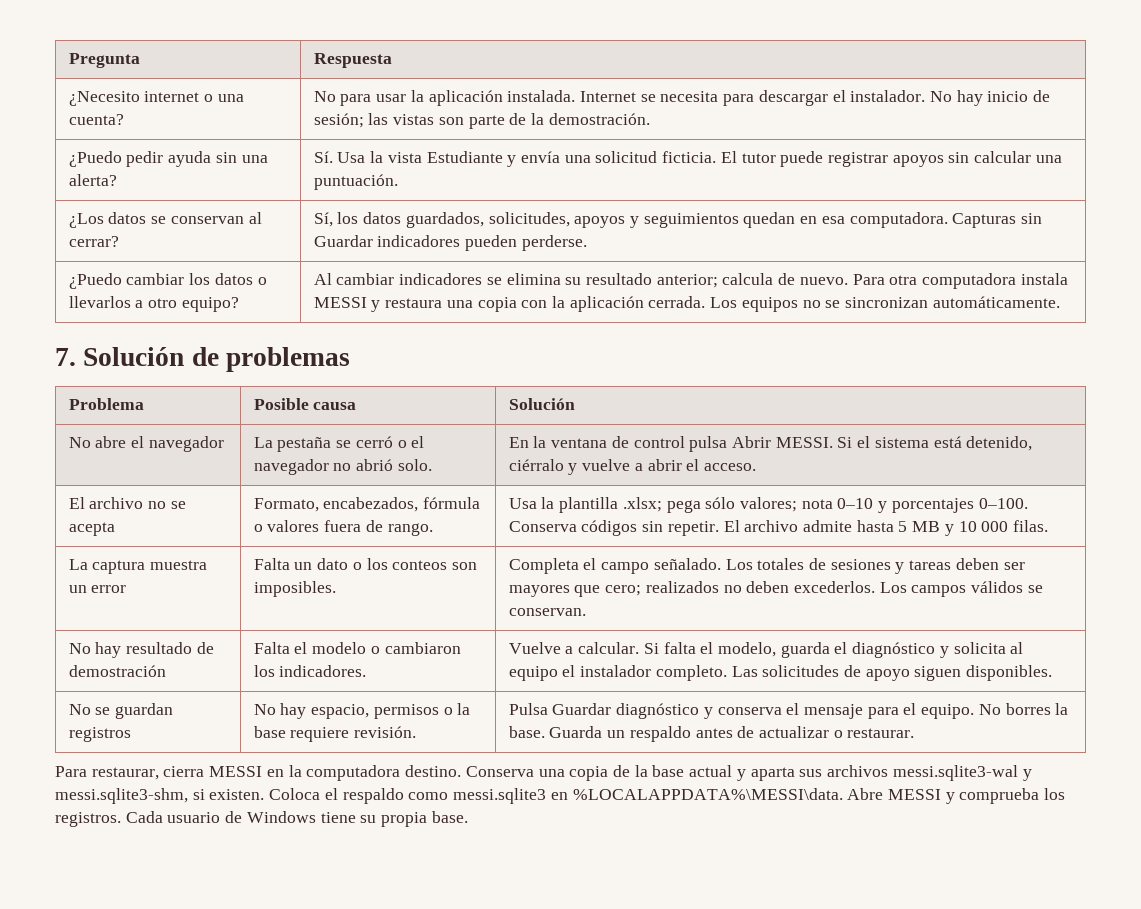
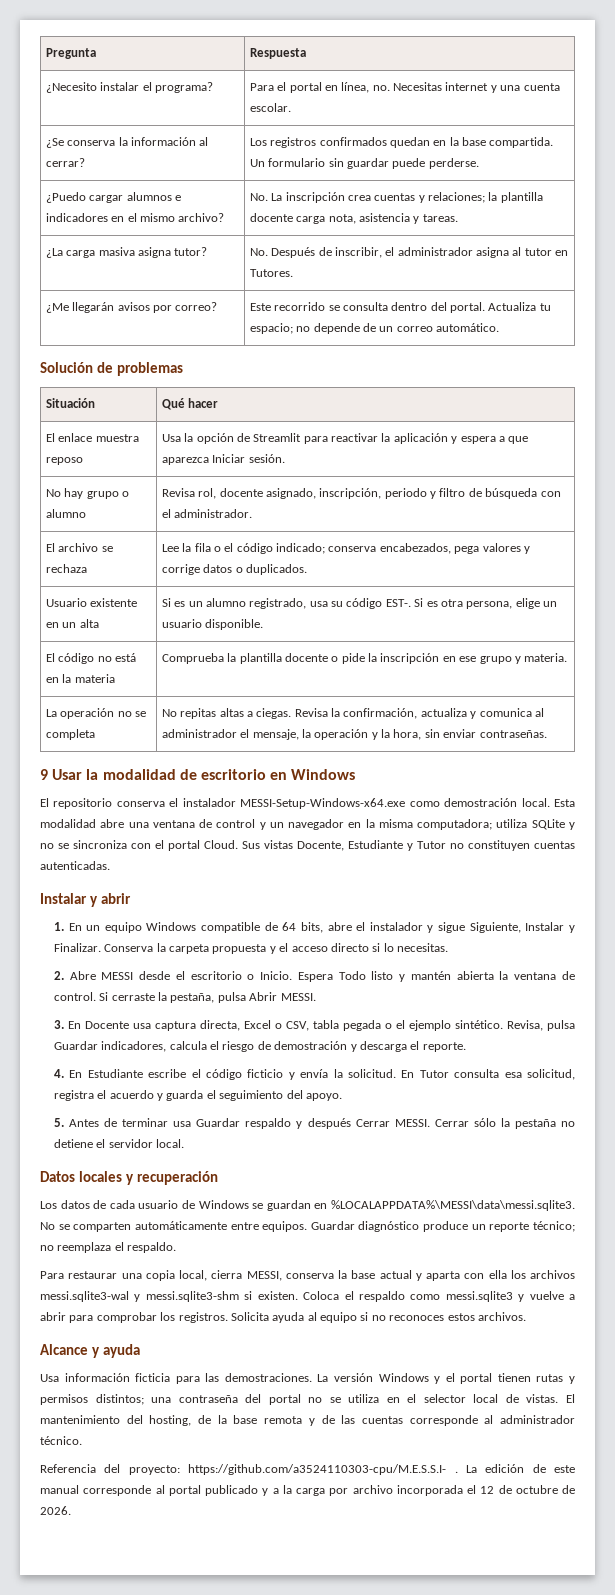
- ¿Necesito internet o una cuenta? | No para usar la aplicación instalada. Internet se necesita para descargar el instalador. No hay inicio de sesión; las vistas son parte de la demostración.
- ¿Puedo pedir ayuda sin una alerta? | Sí. Usa la vista Estudiante y envía una solicitud ficticia. El tutor puede registrar apoyos sin calcular una puntuación.
- ¿Los datos se conservan al cerrar? | Sí, los datos guardados, solicitudes, apoyos y seguimientos quedan en esa computadora. Capturas sin Guardar indicadores pueden perderse.
- ¿Puedo cambiar los datos o llevarlos a otro equipo? | Al cambiar indicadores se elimina su resultado anterior; calcula de nuevo. Para otra computadora instala MESSI y restaura una copia con la aplicación cerrada. Los equipos no se sincronizan automáticamente.
- 7. Solución de problemas
- Problema | Posible causa | Solución
- No abre el navegador | La pestaña se cerró o el navegador no abrió solo. | En la ventana de control pulsa Abrir MESSI. Si el sistema está detenido, ciérralo y vuelve a abrir el acceso.
- El archivo no se acepta | Formato, encabezados, fórmula o valores fuera de rango. | Usa la plantilla .xlsx; pega sólo valores; nota 0–10 y porcentajes 0–100. Conserva códigos sin repetir. El archivo admite hasta 5 MB y 10 000 filas.
- La captura muestra un error | Falta un dato o los conteos son imposibles. | Completa el campo señalado. Los totales de sesiones y tareas deben ser mayores que cero; realizados no deben excederlos. Los campos válidos se conservan.
- No hay resultado de demostración | Falta el modelo o cambiaron los indicadores. | Vuelve a calcular. Si falta el modelo, guarda el diagnóstico y solicita al equipo el instalador completo. Las solicitudes de apoyo siguen disponibles.
- No se guardan registros | No hay espacio, permisos o la base requiere revisión. | Pulsa Guardar diagnóstico y conserva el mensaje para el equipo. No borres la base. Guarda un respaldo antes de actualizar o restaurar.
- Para restaurar, cierra MESSI en la computadora destino. Conserva una copia de la base actual y aparta sus archivos messi.sqlite3-wal y messi.sqlite3-shm, si existen.
+ ¿Necesito instalar el programa? | Para el portal en línea, no. Necesitas internet y una cuenta escolar.
+ ¿Se conserva la información al cerrar? | Los registros confirmados quedan en la base compartida. Un formulario sin guardar puede perderse.
+ ¿Puedo cargar alumnos e indicadores en el mismo archivo? | No. La inscripción crea cuentas y relaciones; la plantilla docente carga nota, asistencia y tareas.
+ ¿La carga masiva asigna tutor? | No. Después de inscribir, el administrador asigna al tutor en Tutores.
+ ¿Me llegarán avisos por correo? | Este recorrido se consulta dentro del portal. Actualiza tu espacio; no depende de un correo automático.
+ Solución de problemas
+ Situación | Qué hacer
+ El enlace muestra reposo | Usa la opción de Streamlit para reactivar la aplicación y espera a que aparezca Iniciar sesión.
+ No hay grupo o alumno | Revisa rol, docente asignado, inscripción, periodo y filtro de búsqueda con el administrador.
+ El archivo se rechaza | Lee la fila o el código indicado; conserva encabezados, pega valores y corrige datos o duplicados.
+ Usuario existente en un alta | Si es un alumno registrado, usa su código EST-. Si es otra persona, elige un usuario disponible.
+ El código no está en la materia | Comprueba la plantilla docente o pide la inscripción en ese grupo y materia.
+ La operación no se completa | No repitas altas a ciegas. Revisa la confirmación, actualiza y comunica al administrador el mensaje, la operación y la hora, sin enviar contraseñas.
+ 9 Usar la modalidad de escritorio en Windows
+ El repositorio conserva el instalador MESSI-Setup-Windows-x64.exe como demostración local. Esta modalidad abre una ventana de control y un navegador en la misma computadora; utiliza SQLite y no se sincroniza con el portal Cloud. Sus vistas Docente, Estudiante y Tutor no constituyen cuentas autenticadas.
+ Instalar y abrir
+ 1. En un equipo Windows compatible de 64 bits, abre el instalador y sigue Siguiente, Instalar y Finalizar. Conserva la carpeta propuesta y el acceso directo si lo necesitas.
+ 2. Abre MESSI desde el escritorio o Inicio. Espera Todo listo y mantén abierta la ventana de control. Si cerraste la pestaña, pulsa Abrir MESSI.
+ 3. En Docente usa captura directa, Excel o CSV, tabla pegada o el ejemplo sintético. Revisa, pulsa Guardar indicadores, calcula el riesgo de demostración y descarga el reporte.
+ 4. En Estudiante escribe el código ficticio y envía la solicitud. En Tutor consulta esa solicitud, registra el acuerdo y guarda el seguimiento del apoyo.
+ 5. Antes de terminar usa Guardar respaldo y después Cerrar MESSI. Cerrar sólo la pestaña no detiene el servidor local.
+ Datos locales y recuperación
+ Los datos de cada usuario de Windows se guardan en %LOCALAPPDATA%\MESSI\data\messi.sqlite3. No se comparten automáticamente entre equipos. Guardar diagnóstico produce un reporte técnico; no reemplaza el respaldo.
+ Para restaurar una copia local, cierra MESSI, conserva la base actual y aparta con ella los archivos messi.sqlite3-wal y messi.sqlite3-shm si existen.
- Coloca el respaldo como messi.sqlite3 en %LOCALAPPDATA%\MESSI\data. Abre MESSI y comprueba los registros. Cada usuario de Windows tiene su propia base.
+ Coloca el respaldo como messi.sqlite3 y vuelve a abrir para comprobar los registros. Solicita ayuda al equipo si no reconoces estos archivos.
+ Alcance y ayuda
+ Usa información ficticia para las demostraciones. La versión Windows y el portal tienen rutas y permisos distintos; una contraseña del portal no se utiliza en el selector local de vistas. El mantenimiento del hosting, de la base remota y de las cuentas corresponde al administrador técnico.
+ Referencia del proyecto: https://github.com/a3524110303-cpu/M.E.S.S.I- . La edición de este manual corresponde al portal publicado y a la carga por archivo incorporada el 12 de octubre de 2026.

